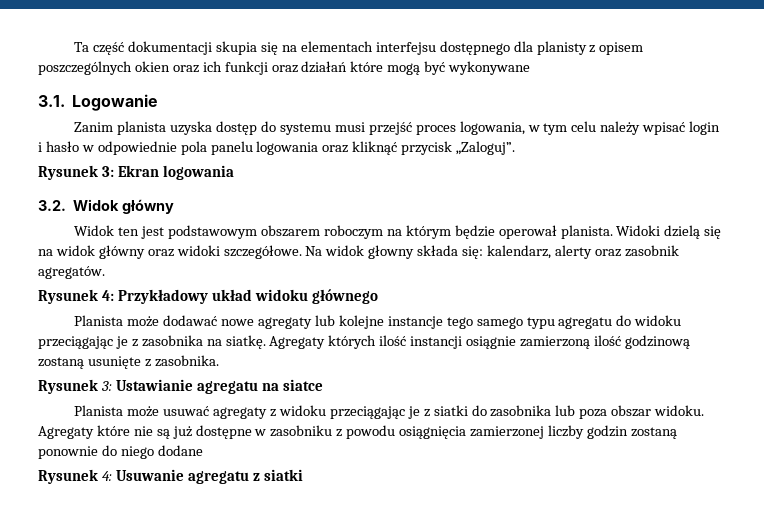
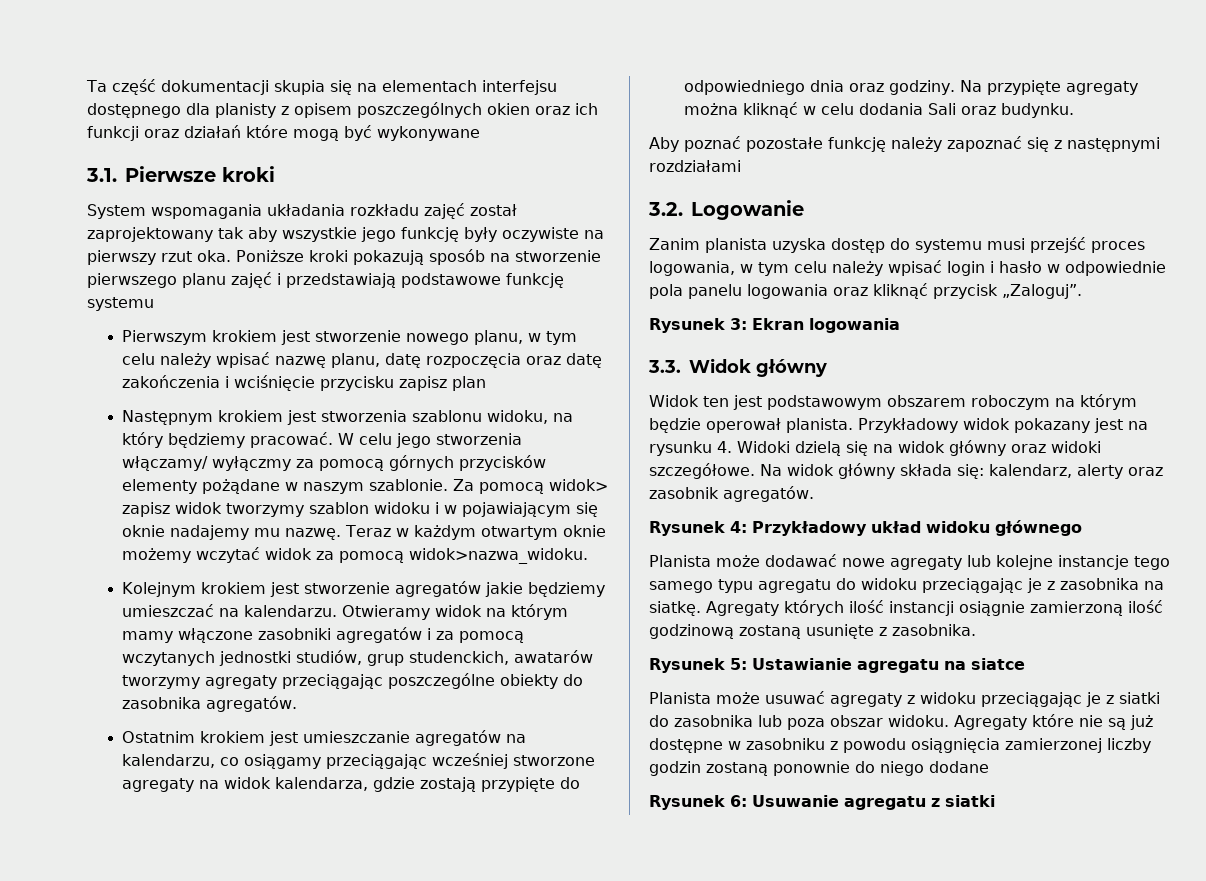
- 3.1. Logowanie
+ 3.1. Pierwsze kroki
+ System wspomagania układania rozkładu zajęć został zaprojektowany tak aby wszystkie jego funkcję były oczywiste na pierwszy rzut oka. Poniższe kroki pokazują sposób na stworzenie pierwszego planu zajęć i przedstawiają podstawowe funkcję systemu
+ Pierwszym krokiem jest stworzenie nowego planu, w tym celu należy wpisać nazwę planu, datę rozpoczęcia oraz datę zakończenia i wciśnięcie przycisku zapisz plan
+ Następnym krokiem jest stworzenia szablonu widoku, na który będziemy pracować. W celu jego stworzenia włączamy/ wyłączmy za pomocą górnych przycisków elementy pożądane w naszym szablonie. Za pomocą widok> zapisz widok tworzymy szablon widoku i w pojawiającym się oknie nadajemy mu nazwę. Teraz w każdym otwartym oknie możemy wczytać widok za pomocą widok>nazwa_widoku.
+ Kolejnym krokiem jest stworzenie agregatów jakie będziemy umieszczać na kalendarzu. Otwieramy widok na którym mamy włączone zasobniki agregatów i za pomocą wczytanych jednostki studiów, grup studenckich, awatarów tworzymy agregaty przeciągając poszczególne obiekty do zasobnika agregatów.
+ Ostatnim krokiem jest umieszczanie agregatów na kalendarzu, co osiągamy przeciągając wcześniej stworzone agregaty na widok kalendarza, gdzie zostają przypięte do odpowiedniego dnia oraz godziny. Na przypięte agregaty można kliknąć w celu dodania Sali oraz budynku.
+ Aby poznać pozostałe funkcję należy zapoznać się z następnymi rozdziałami
+ 3.2. Logowanie
- 3.2. Widok główny
+ 3.3. Widok główny
- Widoki dzielą się na widok główny oraz widoki szczegółowe.
+ Przykładowy widok pokazany jest na rysunku 4. Widoki dzielą się na widok główny oraz widoki szczegółowe.
- Na widok głowny składa się: kalendarz, alerty oraz zasobnik agregatów.
+ Na widok główny składa się: kalendarz, alerty oraz zasobnik agregatów.
- Rysunek 3: Ustawianie agregatu na siatce
+ Rysunek 5: Ustawianie agregatu na siatce
- Rysunek 4: Usuwanie agregatu z siatki
+ Rysunek 6: Usuwanie agregatu z siatki

